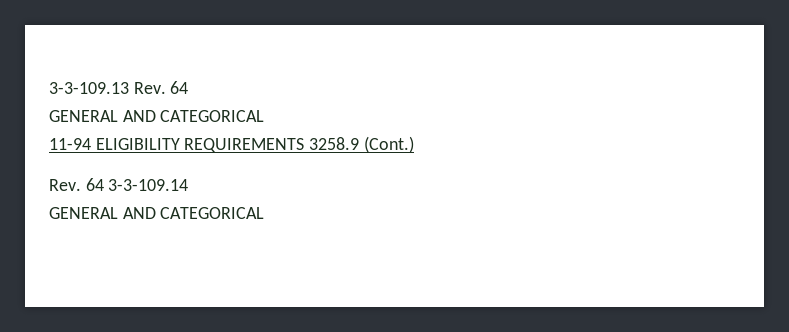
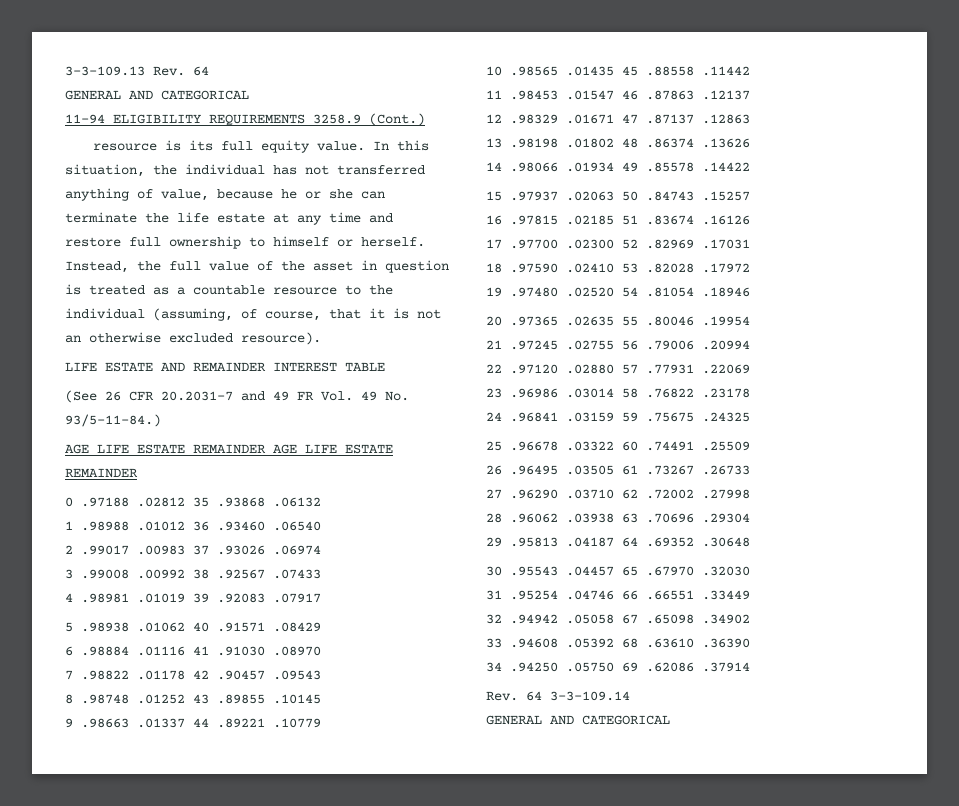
+ resource is its full equity value. In this situation, the individual has not transferred anything of value, because he or she can terminate the life estate at any time and restore full ownership to himself or herself. Instead, the full value of the asset in question is treated as a countable resource to the individual (assuming, of course, that it is not an otherwise excluded resource).
+ LIFE ESTATE AND REMAINDER INTEREST TABLE
+ (See 26 CFR 20.2031-7 and 49 FR Vol. 49 No. 93/5-11-84.)
+ AGE LIFE ESTATE REMAINDER AGE LIFE ESTATE REMAINDER
+ 0 .97188 .02812 35 .93868 .06132
+ 1 .98988 .01012 36 .93460 .06540
+ 2 .99017 .00983 37 .93026 .06974
+ 3 .99008 .00992 38 .92567 .07433
+ 4 .98981 .01019 39 .92083 .07917
+ 5 .98938 .01062 40 .91571 .08429
+ 6 .98884 .01116 41 .91030 .08970
+ 7 .98822 .01178 42 .90457 .09543
+ 8 .98748 .01252 43 .89855 .10145
+ 9 .98663 .01337 44 .89221 .10779
+ 10 .98565 .01435 45 .88558 .11442
+ 11 .98453 .01547 46 .87863 .12137
+ 12 .98329 .01671 47 .87137 .12863
+ 13 .98198 .01802 48 .86374 .13626
+ 14 .98066 .01934 49 .85578 .14422
+ 15 .97937 .02063 50 .84743 .15257
+ 16 .97815 .02185 51 .83674 .16126
+ 17 .97700 .02300 52 .82969 .17031
+ 18 .97590 .02410 53 .82028 .17972
+ 19 .97480 .02520 54 .81054 .18946
+ 20 .97365 .02635 55 .80046 .19954
+ 21 .97245 .02755 56 .79006 .20994
+ 22 .97120 .02880 57 .77931 .22069
+ 23 .96986 .03014 58 .76822 .23178
+ 24 .96841 .03159 59 .75675 .24325
+ 25 .96678 .03322 60 .74491 .25509
+ 26 .96495 .03505 61 .73267 .26733
+ 27 .96290 .03710 62 .72002 .27998
+ 28 .96062 .03938 63 .70696 .29304
+ 29 .95813 .04187 64 .69352 .30648
+ 30 .95543 .04457 65 .67970 .32030
+ 31 .95254 .04746 66 .66551 .33449
+ 32 .94942 .05058 67 .65098 .34902
+ 33 .94608 .05392 68 .63610 .36390
+ 34 .94250 .05750 69 .62086 .37914

